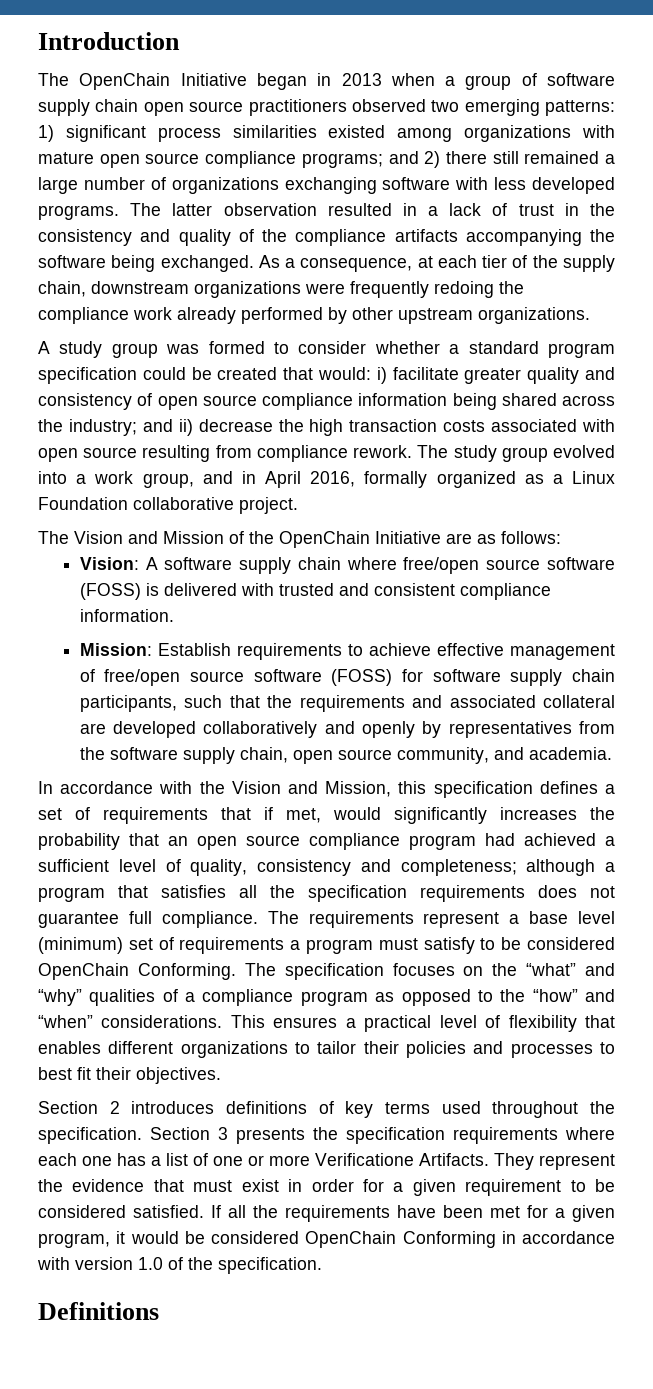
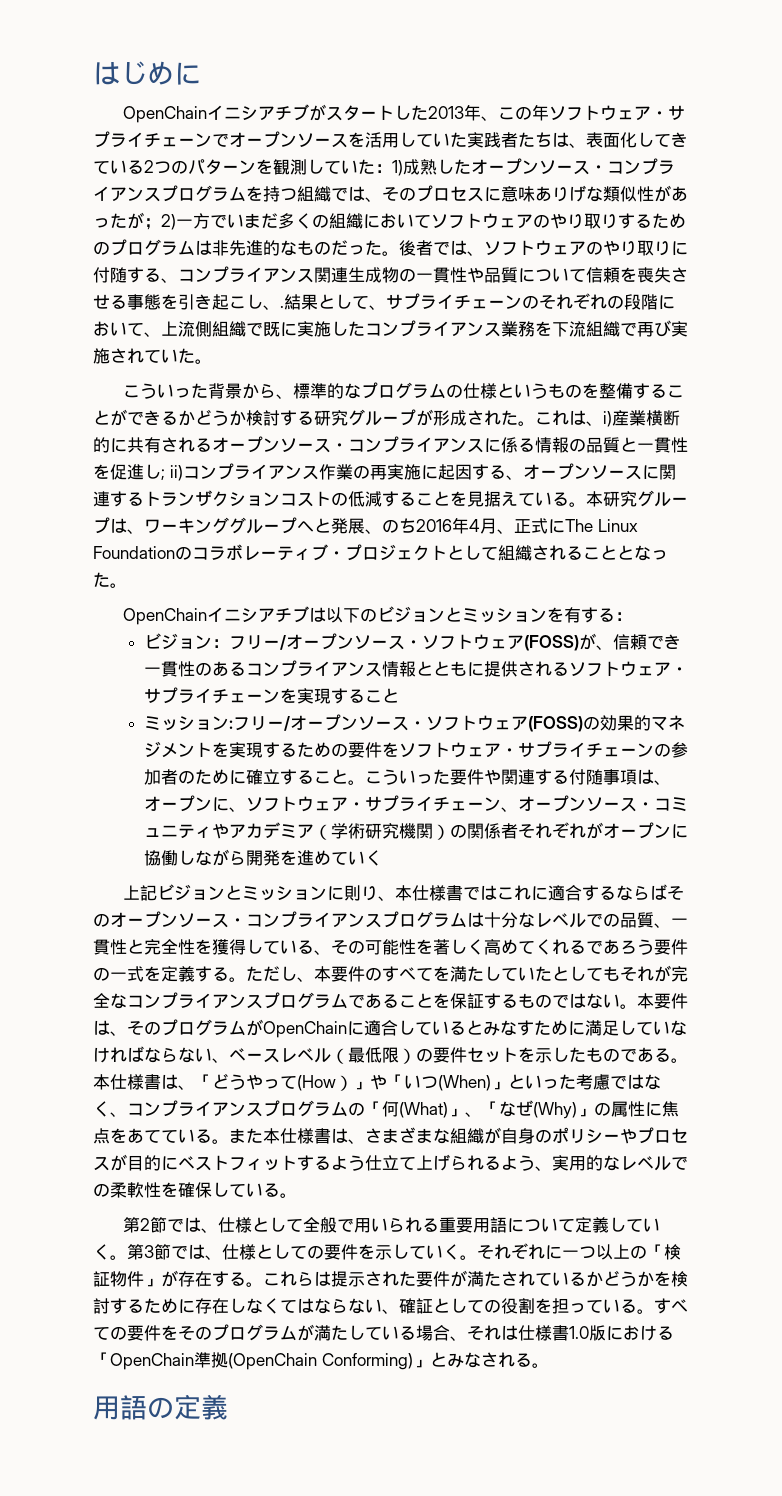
- Introduction
- The OpenChain Initiative began in 2013 when a group of software supply chain open source practitioners observed two emerging patterns: 1) significant process similarities existed among organizations with mature open source compliance programs; and 2) there still remained a large number of organizations exchanging software with less developed programs. The latter observation resulted in a lack of trust in the consistency and quality of the compliance artifacts accompanying the software being exchanged. As a consequence, at each tier of the supply chain, downstream organizations were frequently redoing the compliance work already performed by other upstream organizations.
- A study group was formed to consider whether a standard program specification could be created that would: i) facilitate greater quality and consistency of open source compliance information being shared across the industry; and ii) decrease the high transaction costs associated with open source resulting from compliance rework. The study group evolved into a work group, and in April 2016, formally organized as a Linux Foundation collaborative project.
- The Vision and Mission of the OpenChain Initiative are as follows:
- Vision: A software supply chain where free/open source software (FOSS) is delivered with trusted and consistent compliance information.
- Mission: Establish requirements to achieve effective management of free/open source software (FOSS) for software supply chain participants, such that the requirements and associated collateral are developed collaboratively and openly by representatives from the software supply chain, open source community, and academia.
- In accordance with the Vision and Mission, this specification defines a set of requirements that if met, would significantly increases the probability that an open source compliance program had achieved a sufficient level of quality, consistency and completeness; although a program that satisfies all the specification requirements does not guarantee full compliance. The requirements represent a base level (minimum) set of requirements a program must satisfy to be considered OpenChain Conforming. The specification focuses on the “what” and “why” qualities of a compliance program as opposed to the “how” and “when” considerations. This ensures a practical level of flexibility that enables different organizations to tailor their policies and processes to best fit their objectives.
- Section 2 introduces definitions of key terms used throughout the specification. Section 3 presents the specification requirements where each one has a list of one or more Verificatione Artifacts. They represent the evidence that must exist in order for a given requirement to be considered satisfied. If all the requirements have been met for a given program, it would be considered OpenChain Conforming in accordance with version 1.0 of the specification.
- Definitions
+ はじめに
+ OpenChainイニシアチブがスタートした2013年、この年ソフトウェア・サプライチェーンでオープンソースを活用していた実践者たちは、表面化してきている2つのパターンを観測していた：1)成熟したオープンソース・コンプライアンスプログラムを持つ組織では、そのプロセスに意味ありげな類似性があったが；2)一方でいまだ多くの組織においてソフトウェアのやり取りするためのプログラムは非先進的なものだった。後者では、ソフトウェアのやり取りに付随する、コンプライアンス関連生成物の一貫性や品質について信頼を喪失させる事態を引き起こし、.結果として、サプライチェーンのそれぞれの段階において、上流側組織で既に実施したコンプライアンス業務を下流組織で再び実施されていた。
+ こういった背景から、標準的なプログラムの仕様というものを整備することができるかどうか検討する研究グループが形成された。これは、i)産業横断的に共有されるオープンソース・コンプライアンスに係る情報の品質と一貫性を促進し; ii)コンプライアンス作業の再実施に起因する、オープンソースに関連するトランザクションコストの低減することを見据えている。本研究グループは、ワーキンググループへと発展、のち2016年4月、正式にThe Linux Foundationのコラボレーティブ・プロジェクトとして組織されることとなった。
+ OpenChainイニシアチブは以下のビジョンとミッションを有する：
+ ビジョン：フリー/オープンソース・ソフトウェア(FOSS)が、信頼でき一貫性のあるコンプライアンス情報とともに提供されるソフトウェア・サプライチェーンを実現すること
+ ミッション:フリー/オープンソース・ソフトウェア(FOSS)の効果的マネジメントを実現するための要件をソフトウェア・サプライチェーンの参加者のために確立すること。こういった要件や関連する付随事項は、オープンに、ソフトウェア・サプライチェーン、オープンソース・コミュニティやアカデミア（学術研究機関）の関係者それぞれがオープンに協働しながら開発を進めていく
+ 上記ビジョンとミッションに則り、本仕様書ではこれに適合するならばそのオープンソース・コンプライアンスプログラムは十分なレベルでの品質、一貫性と完全性を獲得している、その可能性を著しく高めてくれるであろう要件の一式を定義する。ただし、本要件のすべてを満たしていたとしてもそれが完全なコンプライアンスプログラムであることを保証するものではない。本要件は、そのプログラムがOpenChainに適合しているとみなすために満足していなければならない、ベースレベル（最低限）の要件セットを示したものである。本仕様書は、「どうやって(How）」や「いつ(When)」といった考慮ではなく、コンプライアンスプログラムの「何(What)」、「なぜ(Why)」の属性に焦点をあてている。また本仕様書は、さまざまな組織が自身のポリシーやプロセスが目的にベストフィットするよう仕立て上げられるよう、実用的なレベルでの柔軟性を確保している。
+ 第2節では、仕様として全般で用いられる重要用語について定義していく。第3節では、仕様としての要件を示していく。それぞれに一つ以上の「検証物件」が存在する。これらは提示された要件が満たされているかどうかを検討するために存在しなくてはならない、確証としての役割を担っている。すべての要件をそのプログラムが満たしている場合、それは仕様書1.0版における「OpenChain準拠(OpenChain Conforming)」とみなされる。
+ 用語の定義

